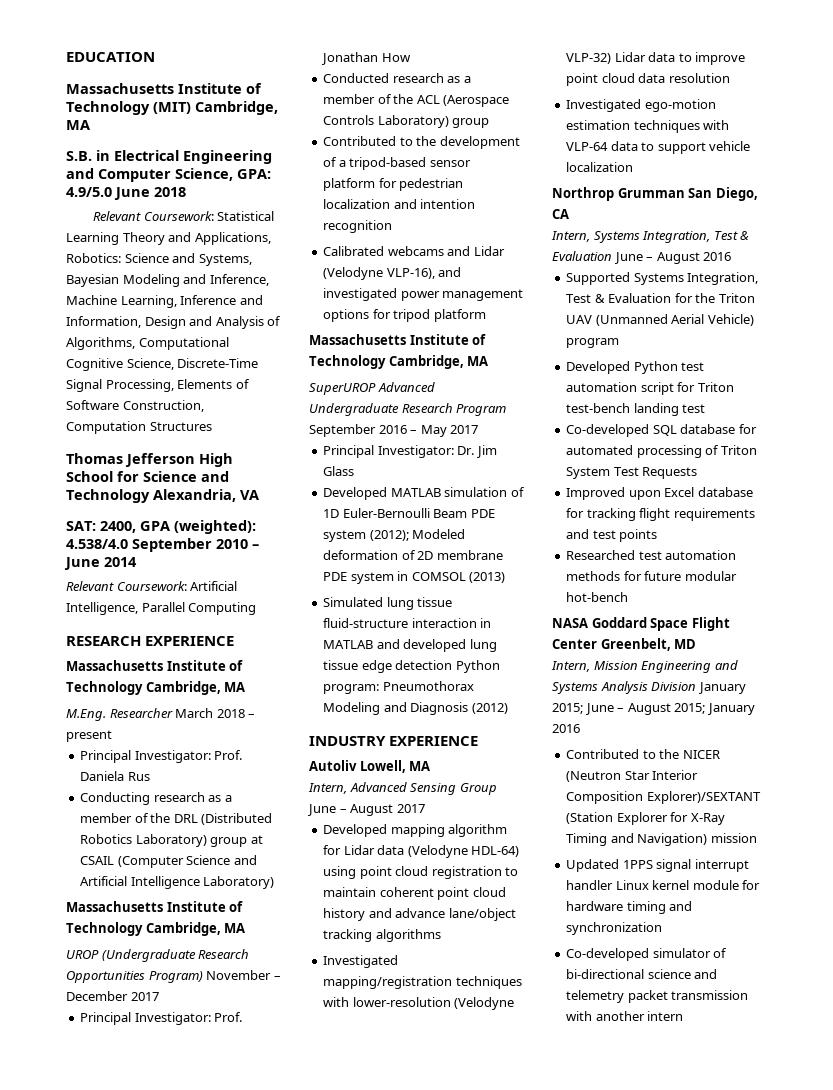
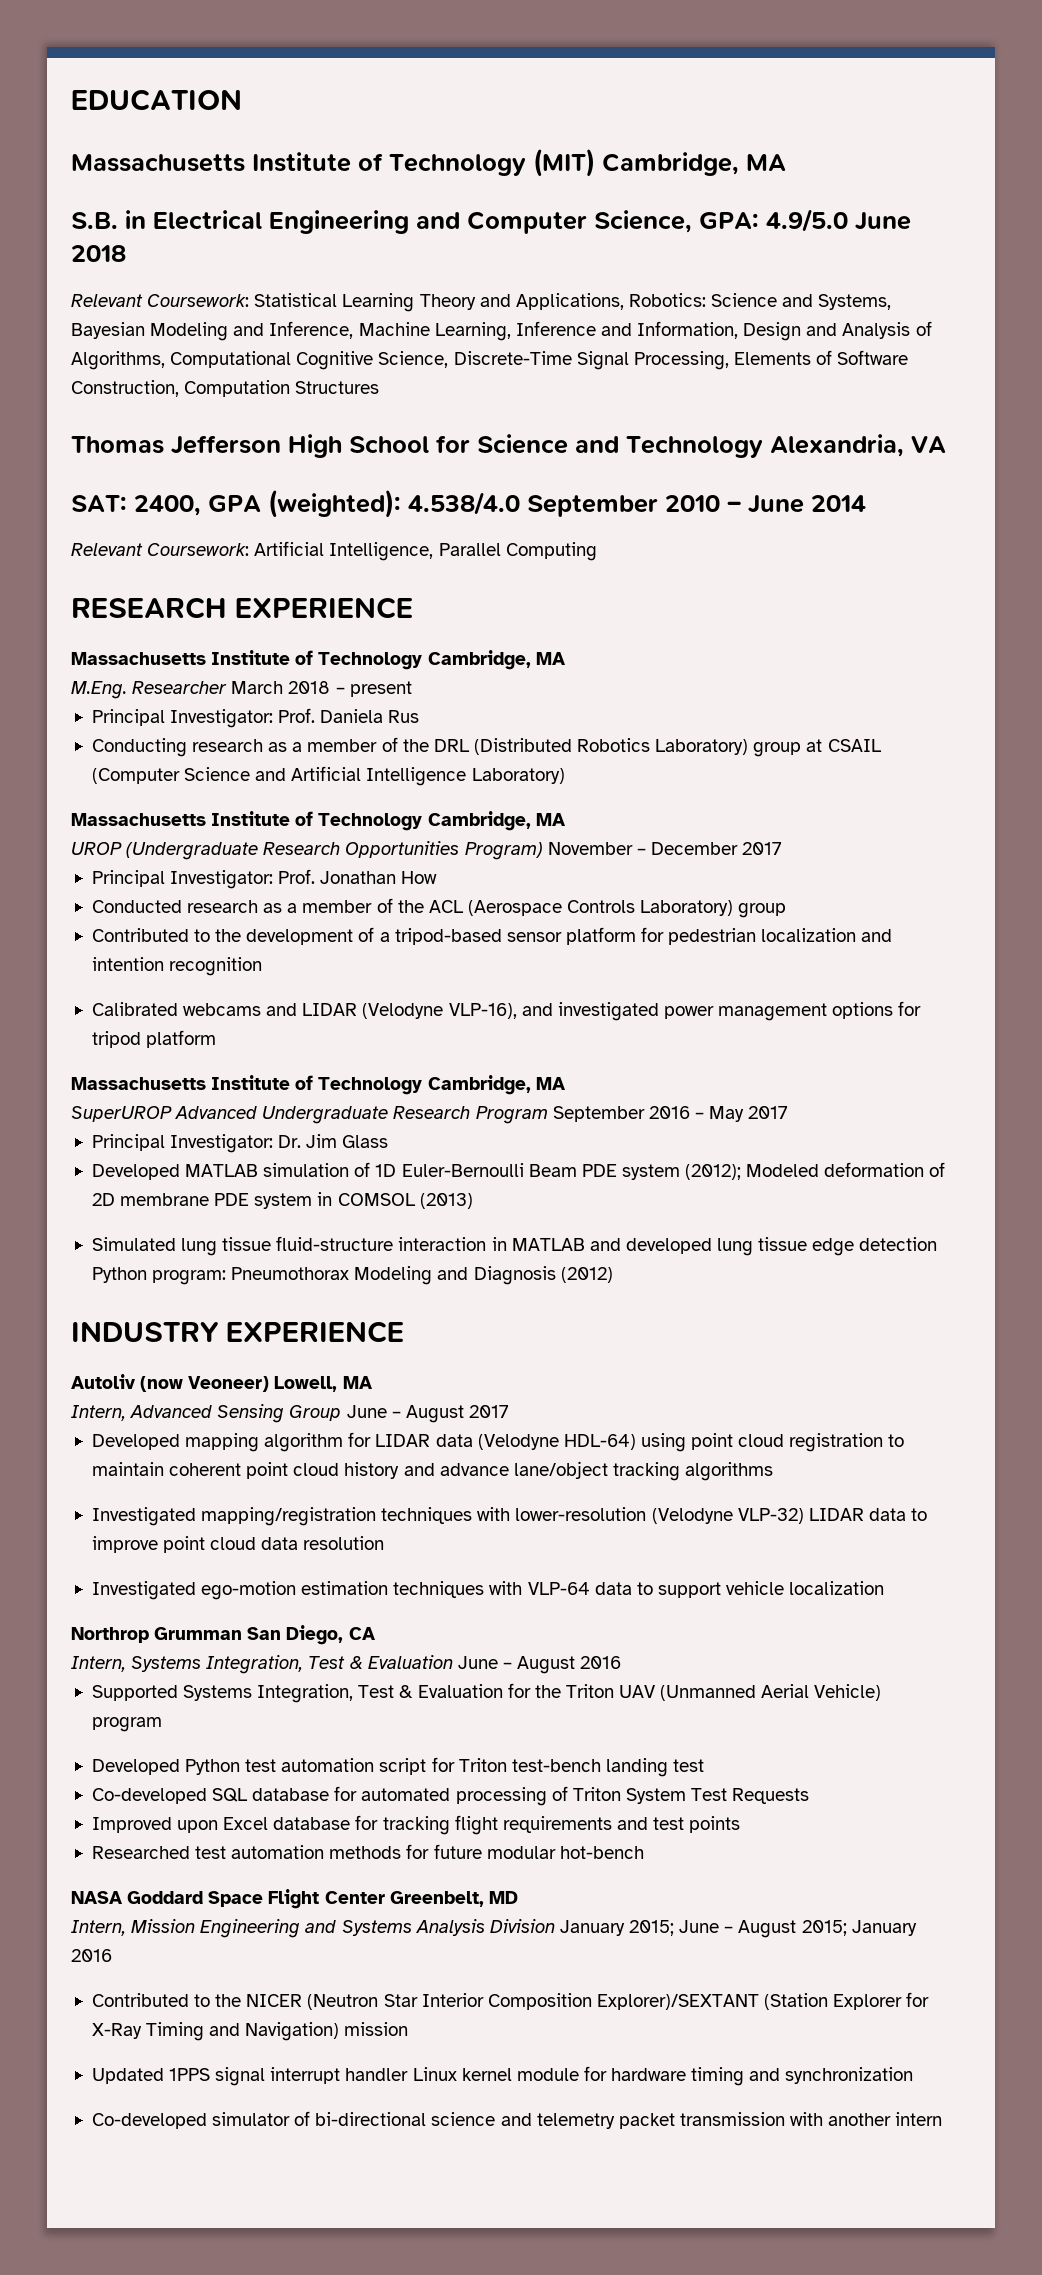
- Calibrated webcams and Lidar (Velodyne VLP-16), and investigated power management options for tripod platform
+ Calibrated webcams and LIDAR (Velodyne VLP-16), and investigated power management options for tripod platform
- Autoliv Lowell, MA
+ Autoliv (now Veoneer) Lowell, MA
- Developed mapping algorithm for Lidar data (Velodyne HDL-64) using point cloud registration to maintain coherent point cloud history and advance lane/object tracking algorithms
+ Developed mapping algorithm for LIDAR data (Velodyne HDL-64) using point cloud registration to maintain coherent point cloud history and advance lane/object tracking algorithms
- Investigated mapping/registration techniques with lower-resolution (Velodyne VLP-32) Lidar data to improve point cloud data resolution
+ Investigated mapping/registration techniques with lower-resolution (Velodyne VLP-32) LIDAR data to improve point cloud data resolution

